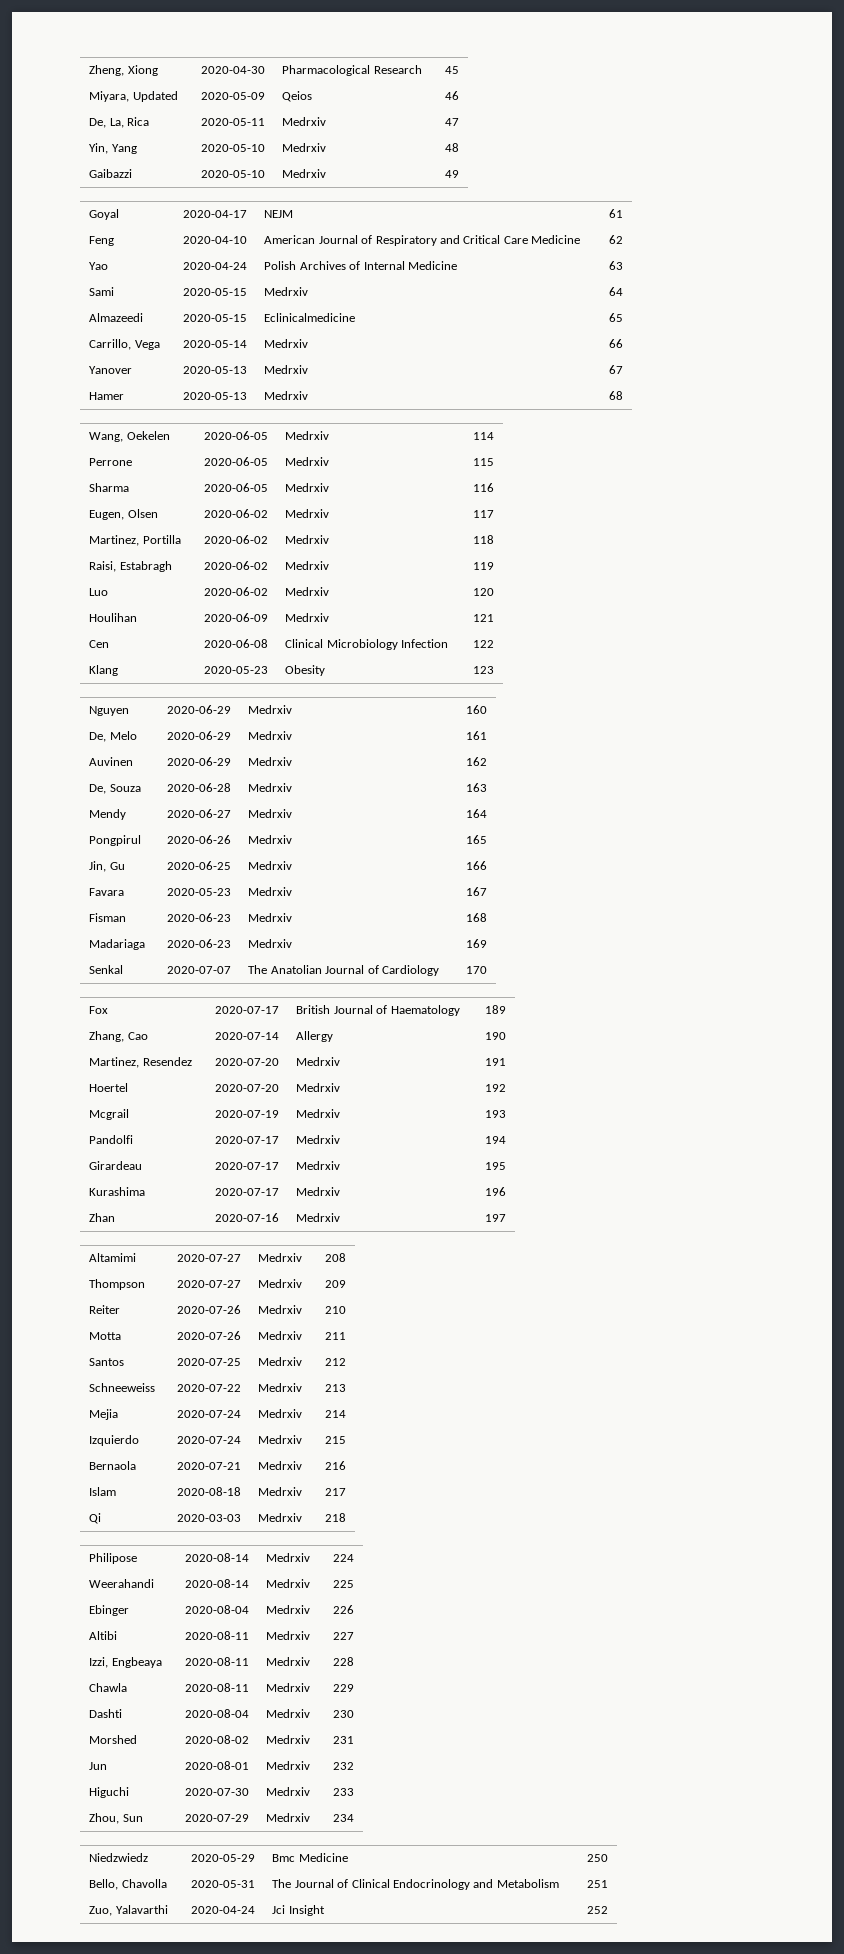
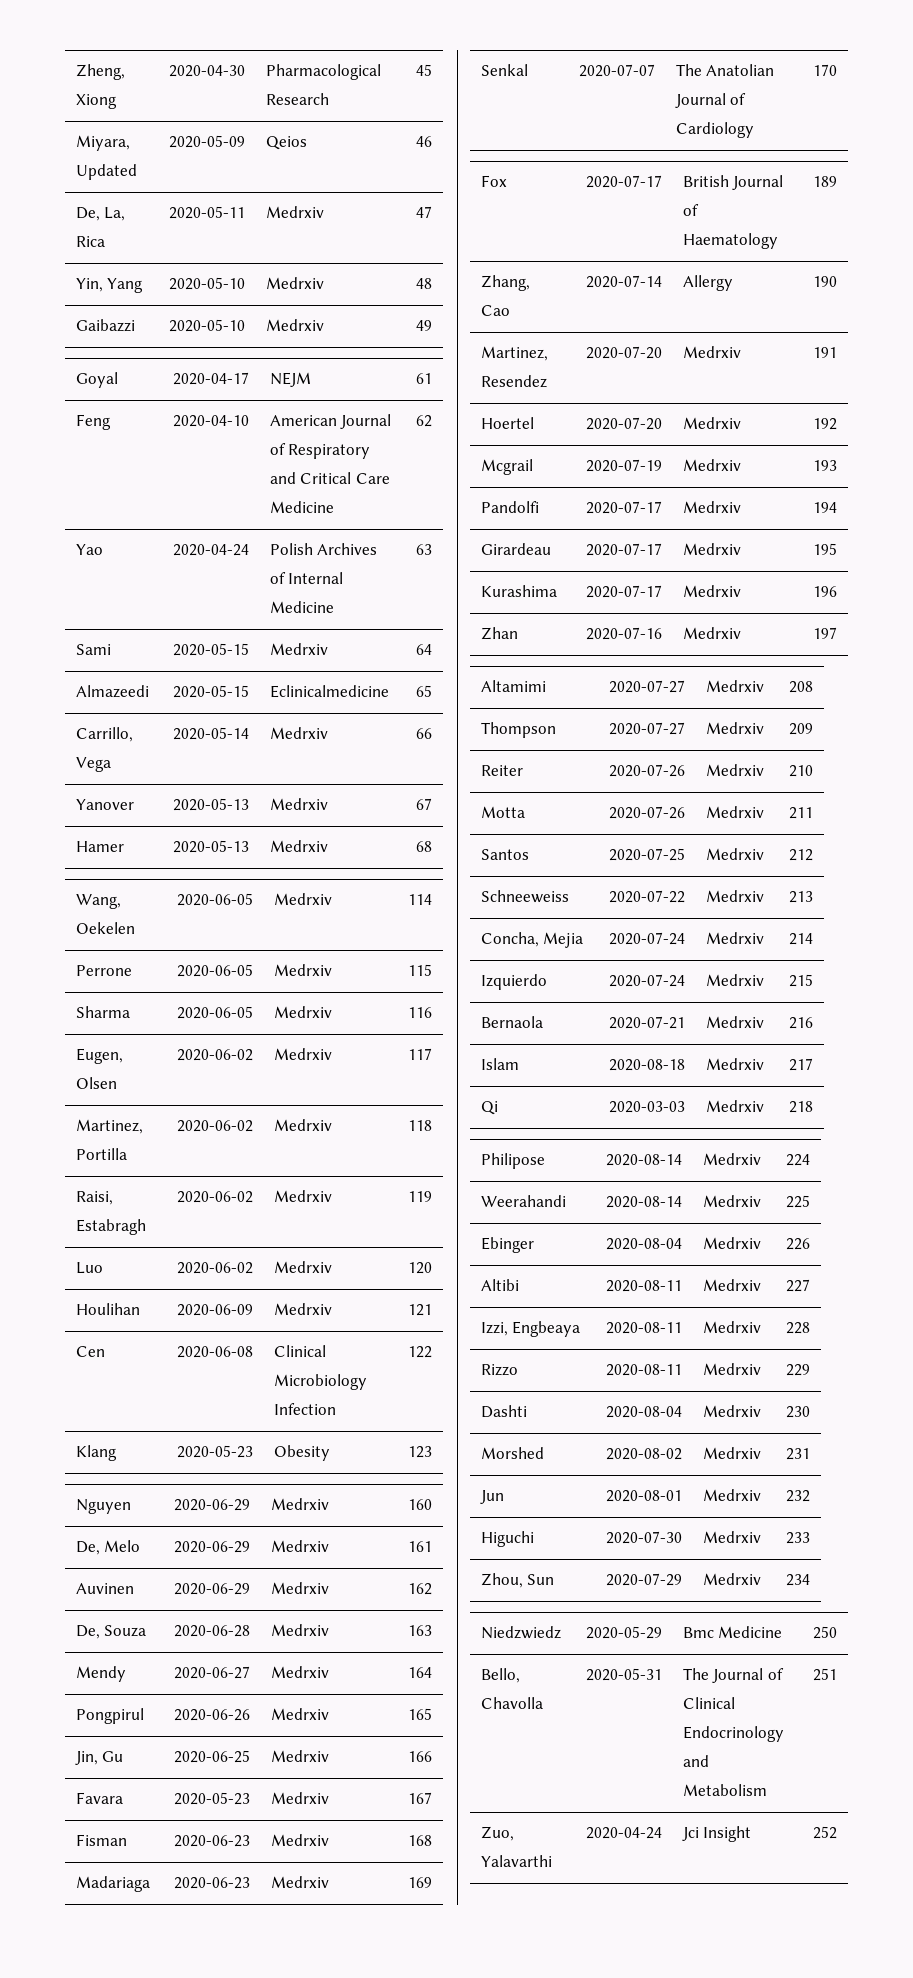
- Mejia | 2020-07-24 | Medrxiv | 214
+ Concha, Mejia | 2020-07-24 | Medrxiv | 214
- Chawla | 2020-08-11 | Medrxiv | 229
+ Rizzo | 2020-08-11 | Medrxiv | 229

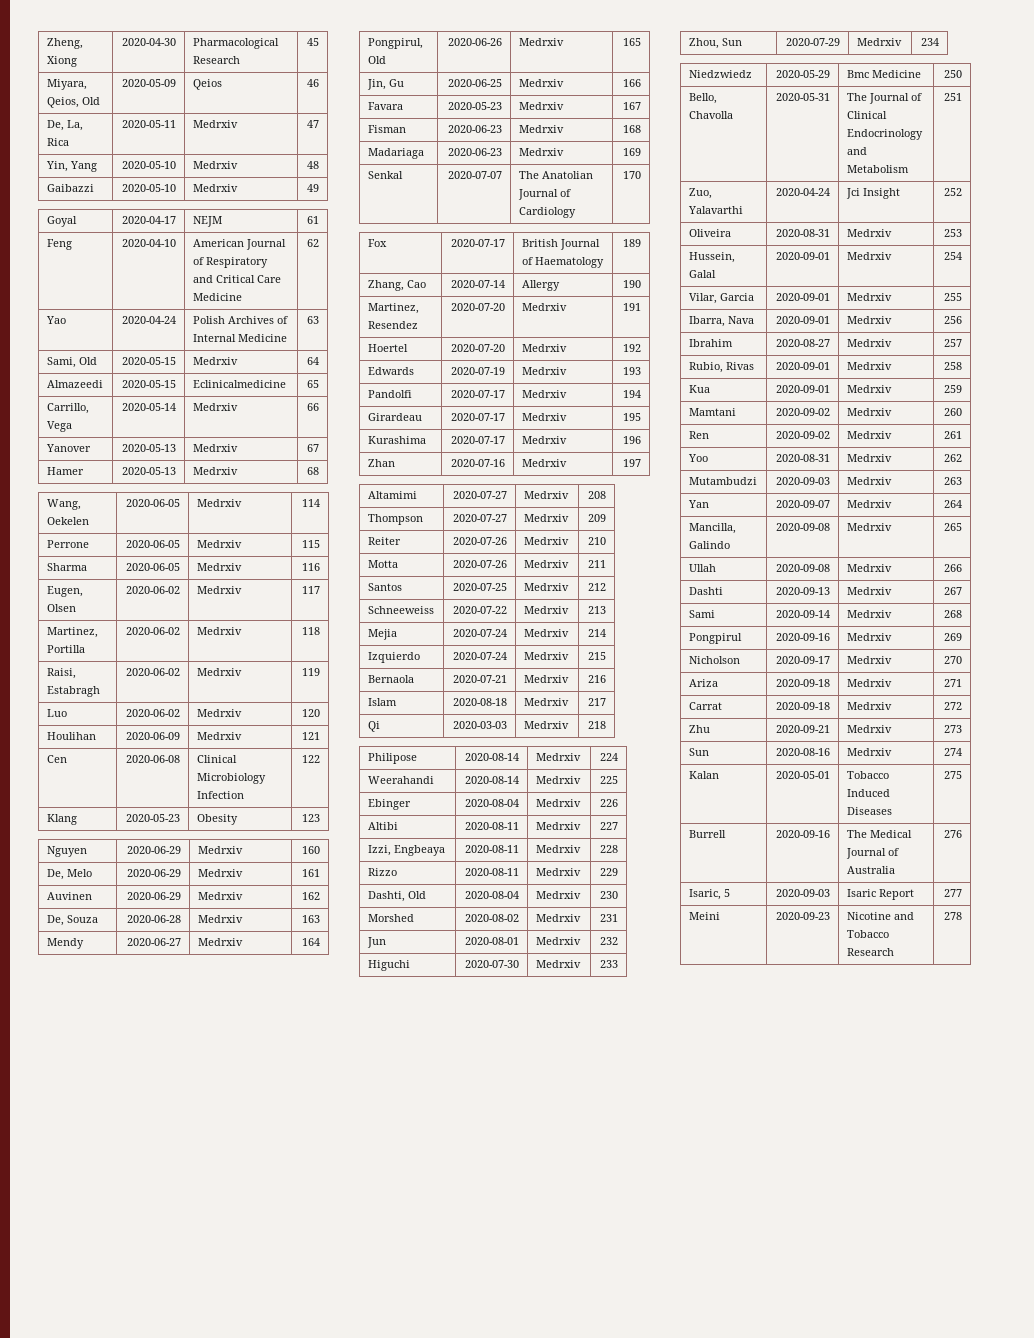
- Miyara, Updated | 2020-05-09 | Qeios | 46
+ Miyara, Qeios, Old | 2020-05-09 | Qeios | 46
- Sami | 2020-05-15 | Medrxiv | 64
+ Sami, Old | 2020-05-15 | Medrxiv | 64
- Pongpirul | 2020-06-26 | Medrxiv | 165
+ Pongpirul, Old | 2020-06-26 | Medrxiv | 165
- Mcgrail | 2020-07-19 | Medrxiv | 193
+ Edwards | 2020-07-19 | Medrxiv | 193
- Concha, Mejia | 2020-07-24 | Medrxiv | 214
+ Mejia | 2020-07-24 | Medrxiv | 214
- Dashti | 2020-08-04 | Medrxiv | 230
+ Dashti, Old | 2020-08-04 | Medrxiv | 230
+ Oliveira | 2020-08-31 | Medrxiv | 253
+ Hussein, Galal | 2020-09-01 | Medrxiv | 254
+ Vilar, Garcia | 2020-09-01 | Medrxiv | 255
+ Ibarra, Nava | 2020-09-01 | Medrxiv | 256
+ Ibrahim | 2020-08-27 | Medrxiv | 257
+ Rubio, Rivas | 2020-09-01 | Medrxiv | 258
+ Kua | 2020-09-01 | Medrxiv | 259
+ Mamtani | 2020-09-02 | Medrxiv | 260
+ Ren | 2020-09-02 | Medrxiv | 261
+ Yoo | 2020-08-31 | Medrxiv | 262
+ Mutambudzi | 2020-09-03 | Medrxiv | 263
+ Yan | 2020-09-07 | Medrxiv | 264
+ Mancilla, Galindo | 2020-09-08 | Medrxiv | 265
+ Ullah | 2020-09-08 | Medrxiv | 266
+ Dashti | 2020-09-13 | Medrxiv | 267
+ Sami | 2020-09-14 | Medrxiv | 268
+ Pongpirul | 2020-09-16 | Medrxiv | 269
+ Nicholson | 2020-09-17 | Medrxiv | 270
+ Ariza | 2020-09-18 | Medrxiv | 271
+ Carrat | 2020-09-18 | Medrxiv | 272
+ Zhu | 2020-09-21 | Medrxiv | 273
+ Sun | 2020-08-16 | Medrxiv | 274
+ Kalan | 2020-05-01 | Tobacco Induced Diseases | 275
+ Burrell | 2020-09-16 | The Medical Journal of Australia | 276
+ Isaric, 5 | 2020-09-03 | Isaric Report | 277
+ Meini | 2020-09-23 | Nicotine and Tobacco Research | 278

